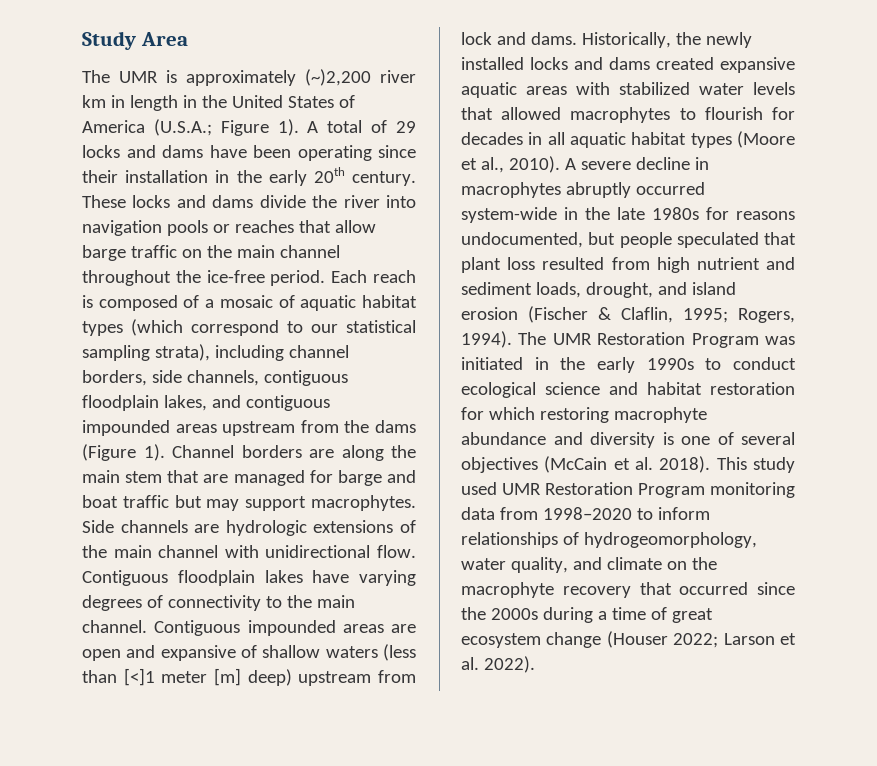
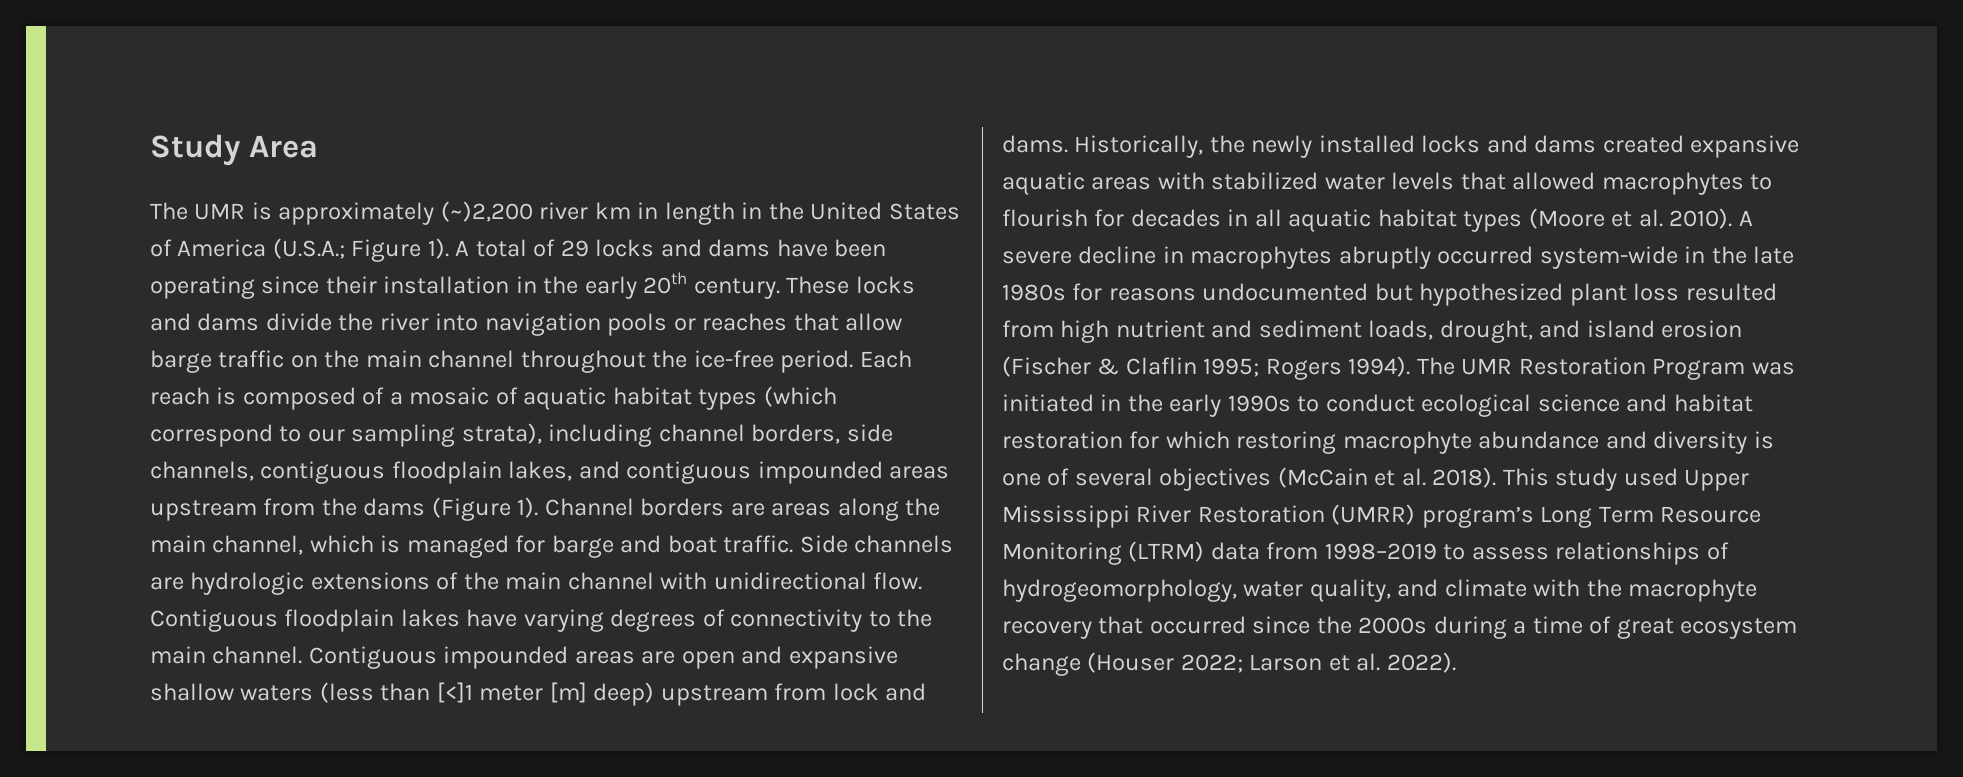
- Each reach is composed of a mosaic of aquatic habitat types (which correspond to our statistical sampling strata), including channel borders, side channels, contiguous floodplain lakes, and contiguous impounded areas upstream from the dams (Figure 1).
+ Each reach is composed of a mosaic of aquatic habitat types (which correspond to our sampling strata), including channel borders, side channels, contiguous floodplain lakes, and contiguous impounded areas upstream from the dams (Figure 1).
- Channel borders are along the main stem that are managed for barge and boat traffic but may support macrophytes.
+ Channel borders are areas along the main channel, which is managed for barge and boat traffic.
- Contiguous impounded areas are open and expansive of shallow waters (less than [<]1 meter [m] deep) upstream from lock and dams.
+ Contiguous impounded areas are open and expansive shallow waters (less than [<]1 meter [m] deep) upstream from lock and dams.
- Historically, the newly installed locks and dams created expansive aquatic areas with stabilized water levels that allowed macrophytes to flourish for decades in all aquatic habitat types (Moore et al., 2010).
+ Historically, the newly installed locks and dams created expansive aquatic areas with stabilized water levels that allowed macrophytes to flourish for decades in all aquatic habitat types (Moore et al. 2010).
- A severe decline in macrophytes abruptly occurred system-wide in the late 1980s for reasons undocumented, but people speculated that plant loss resulted from high nutrient and sediment loads, drought, and island erosion (Fischer & Claflin, 1995; Rogers, 1994).
+ A severe decline in macrophytes abruptly occurred system-wide in the late 1980s for reasons undocumented but hypothesized plant loss resulted from high nutrient and sediment loads, drought, and island erosion (Fischer & Claflin 1995; Rogers 1994).
- This study used UMR Restoration Program monitoring data from 1998–2020 to inform relationships of hydrogeomorphology, water quality, and climate on the macrophyte recovery that occurred since the 2000s during a time of great ecosystem change (Houser 2022; Larson et al. 2022).
+ This study used Upper Mississippi River Restoration (UMRR) program’s Long Term Resource Monitoring (LTRM) data from 1998–2019 to assess relationships of hydrogeomorphology, water quality, and climate with the macrophyte recovery that occurred since the 2000s during a time of great ecosystem change (Houser 2022; Larson et al. 2022).

